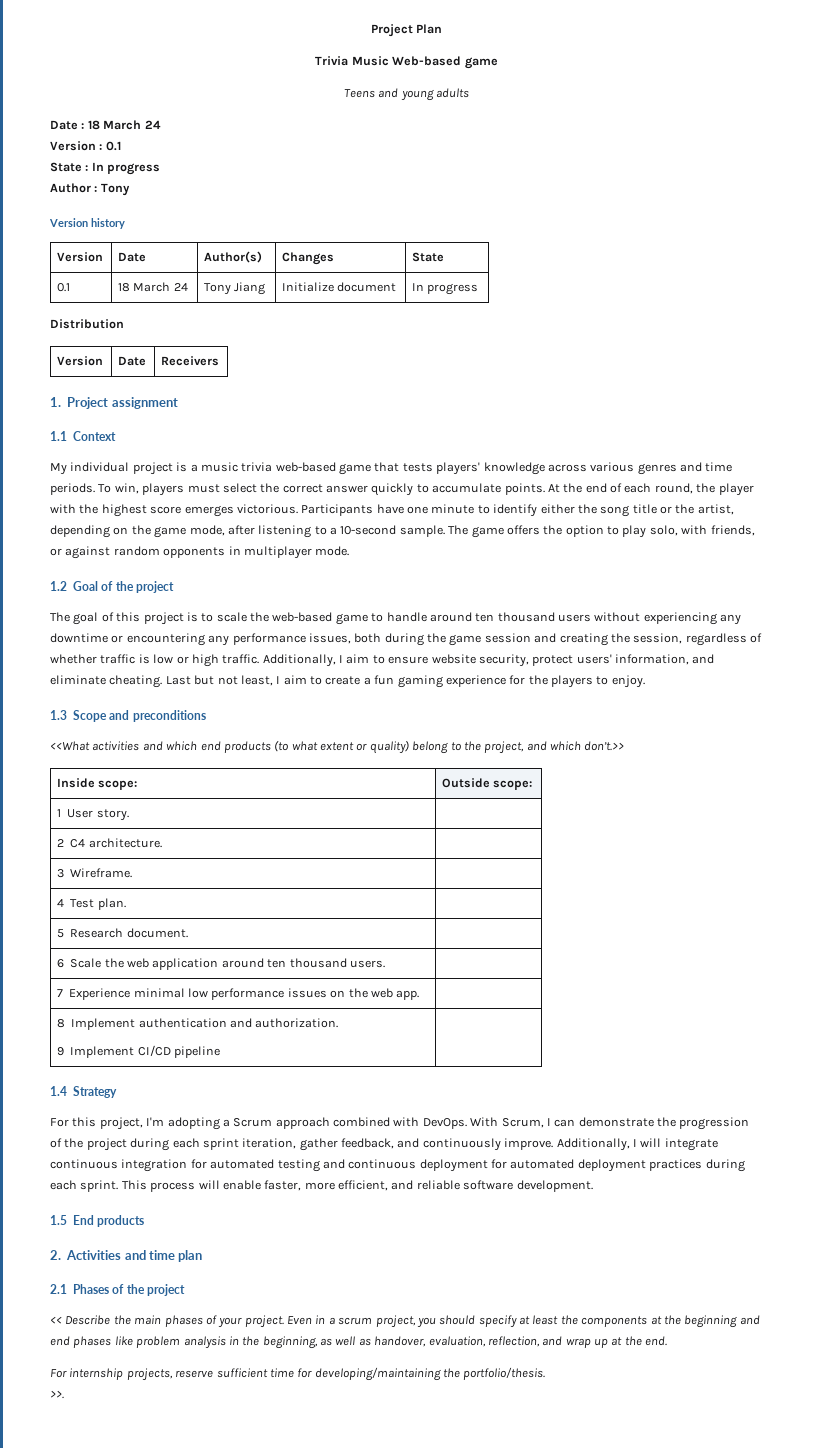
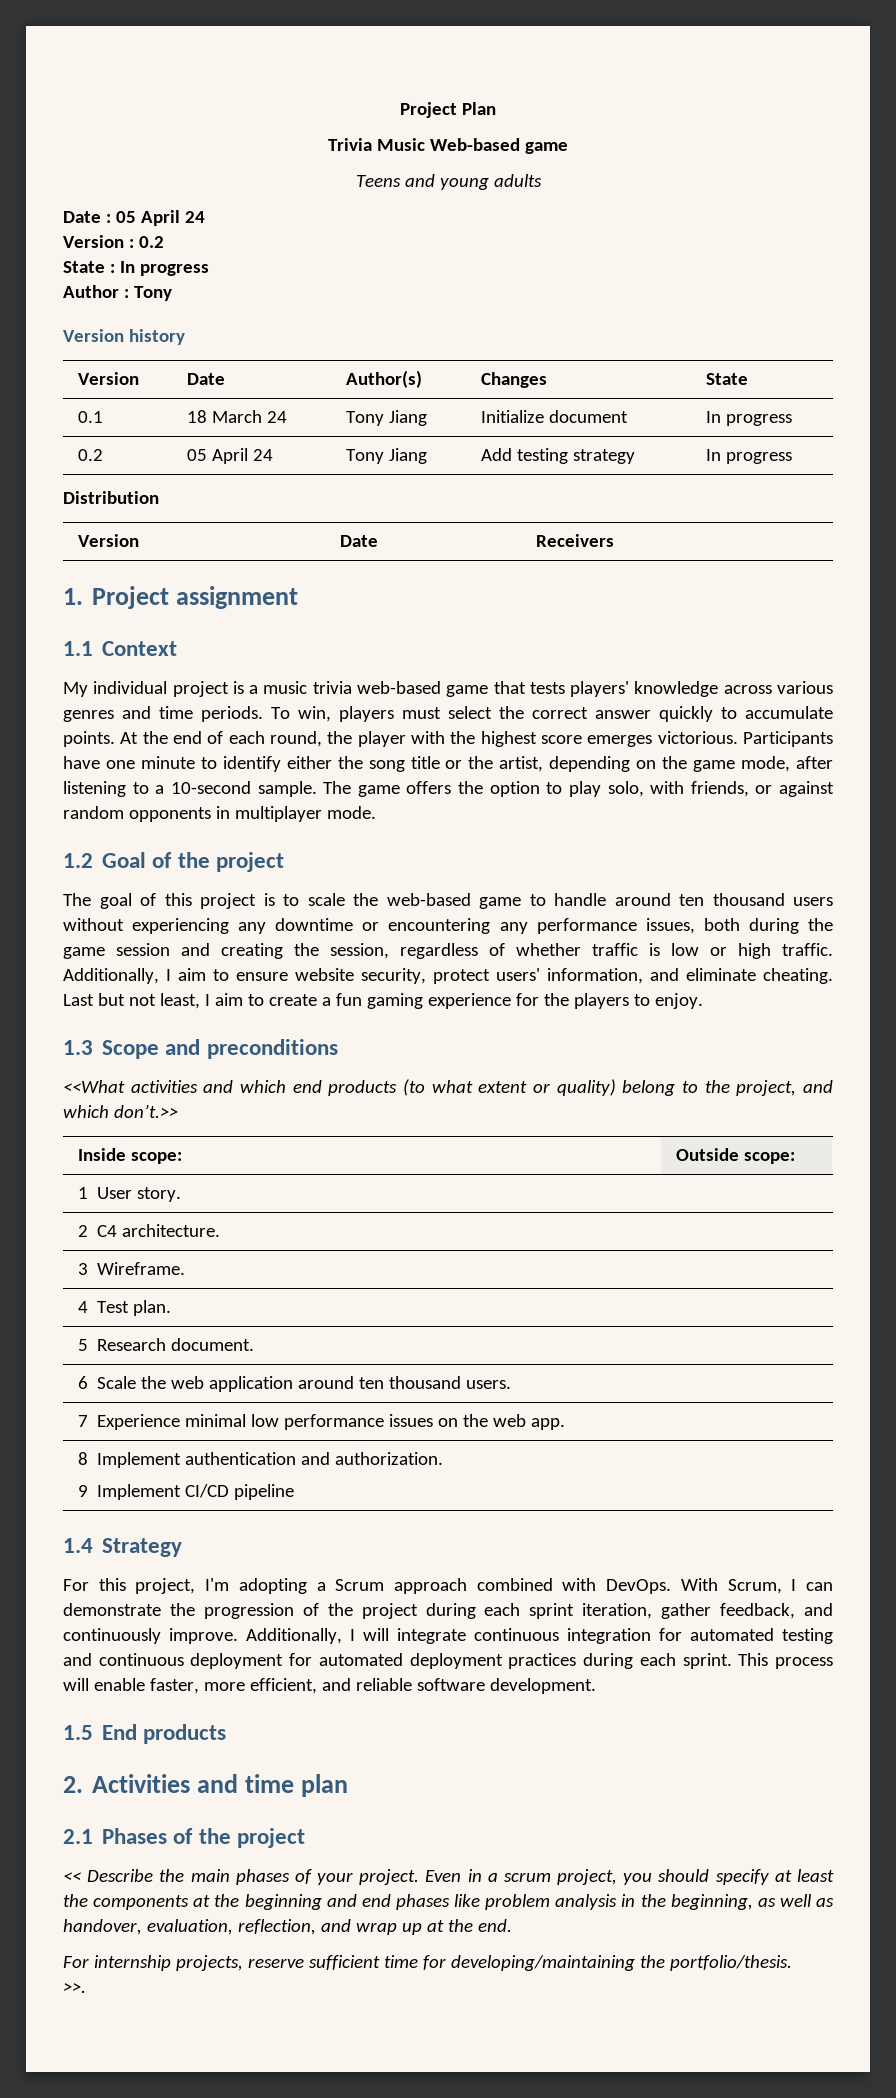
- Date : 18 March 24
+ Date : 05 April 24
- Version : 0.1
+ Version : 0.2
+ 0.2 | 05 April 24 | Tony Jiang | Add testing strategy | In progress

